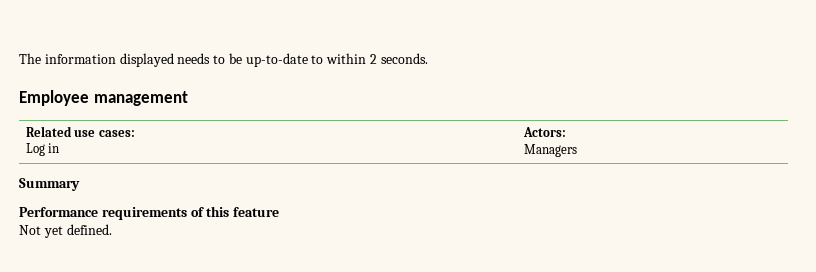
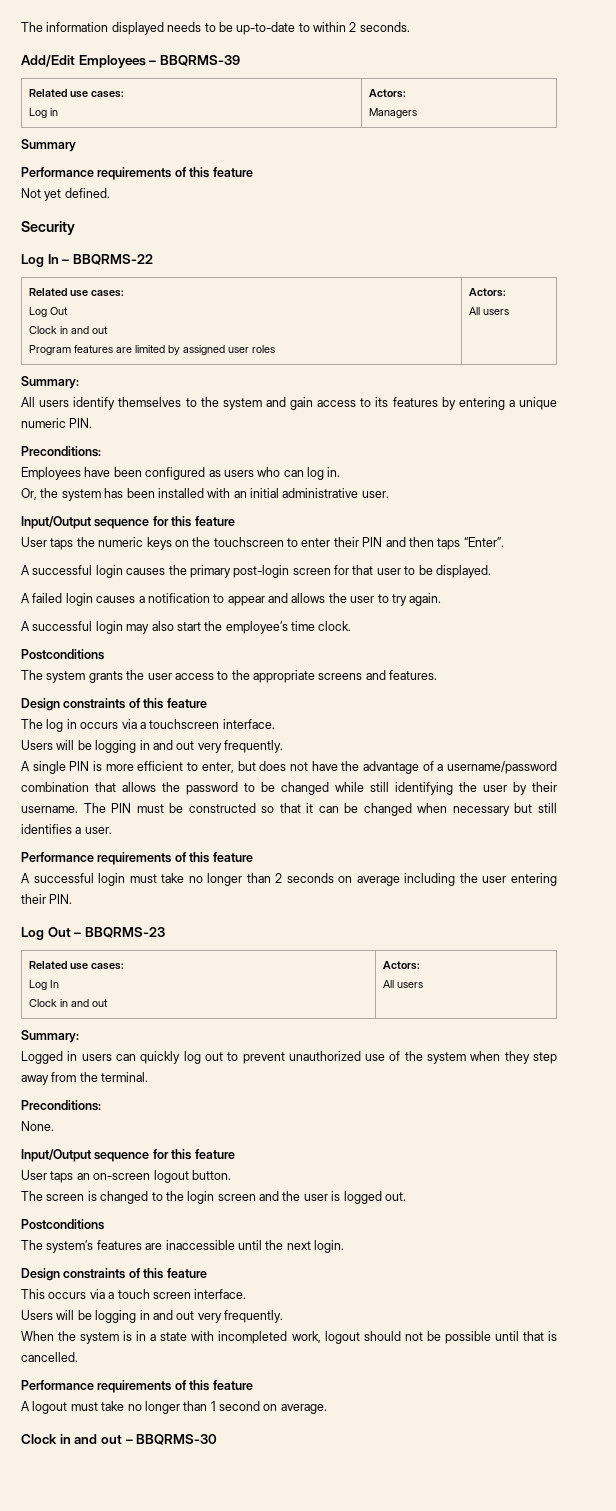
- Employee management
+ Add/Edit Employees – BBQRMS-39
+ Security
+ Log In – BBQRMS-22
+ Related use cases:
+ Log Out
+ Clock in and out
+ Program features are limited by assigned user roles | Actors:
+ All users
+ Summary:
+ All users identify themselves to the system and gain access to its features by entering a unique numeric PIN.
+ Preconditions:
+ Employees have been configured as users who can log in.
+ Or, the system has been installed with an initial administrative user.
+ Input/Output sequence for this feature
+ User taps the numeric keys on the touchscreen to enter their PIN and then taps “Enter”.
+ A successful login causes the primary post-login screen for that user to be displayed.
+ A failed login causes a notification to appear and allows the user to try again.
+ A successful login may also start the employee’s time clock.
+ Postconditions
+ The system grants the user access to the appropriate screens and features.
+ Design constraints of this feature
+ The log in occurs via a touchscreen interface.
+ Users will be logging in and out very frequently.
+ A single PIN is more efficient to enter, but does not have the advantage of a username/password combination that allows the password to be changed while still identifying the user by their username. The PIN must be constructed so that it can be changed when necessary but still identifies a user.
+ Performance requirements of this feature
+ A successful login must take no longer than 2 seconds on average including the user entering their PIN.
+ Log Out – BBQRMS-23
+ Related use cases:
+ Log In
+ Clock in and out | Actors:
+ All users
+ Summary:
+ Logged in users can quickly log out to prevent unauthorized use of the system when they step away from the terminal.
+ Preconditions:
+ None.
+ Input/Output sequence for this feature
+ User taps an on-screen logout button.
+ The screen is changed to the login screen and the user is logged out.
+ Postconditions
+ The system’s features are inaccessible until the next login.
+ Design constraints of this feature
+ This occurs via a touch screen interface.
+ Users will be logging in and out very frequently.
+ When the system is in a state with incompleted work, logout should not be possible until that is cancelled.
+ Performance requirements of this feature
+ A logout must take no longer than 1 second on average.
+ Clock in and out – BBQRMS-30

